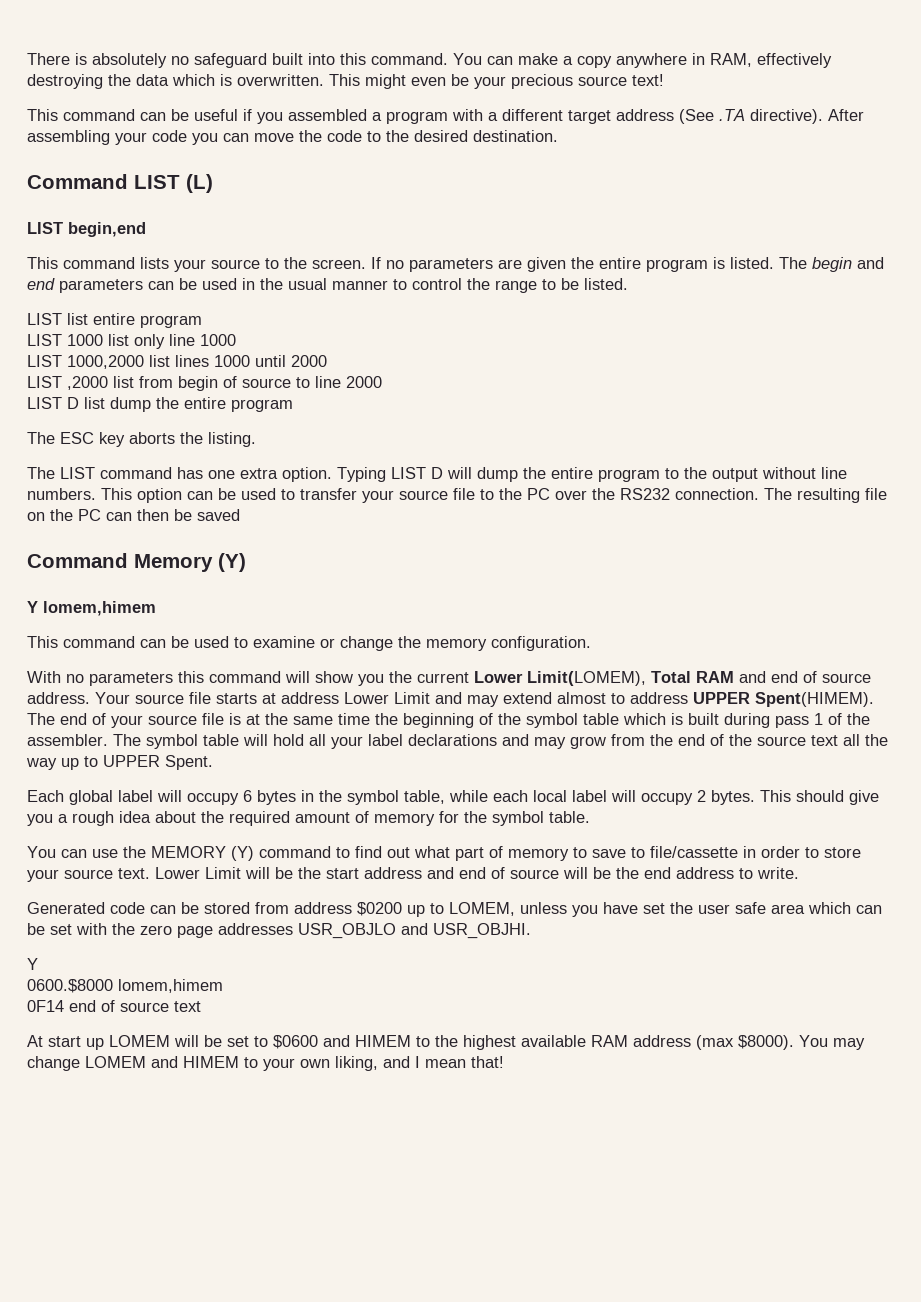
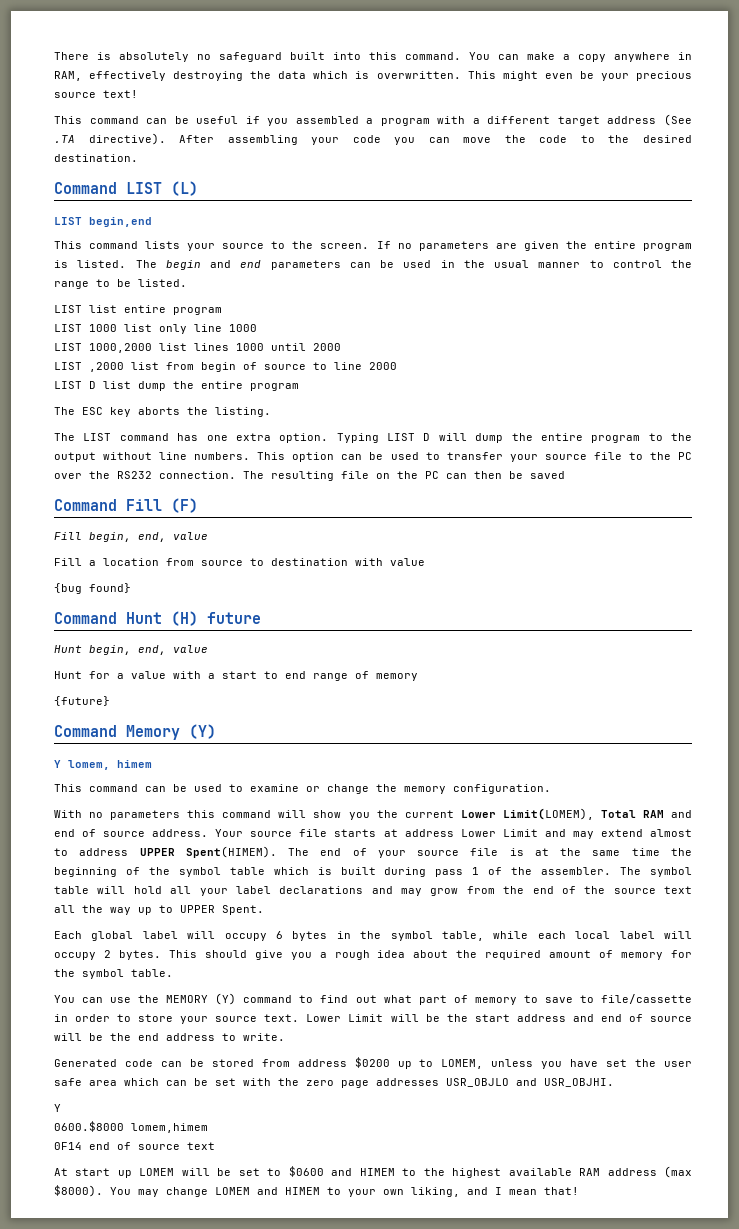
+ Command Fill (F)
+ Fill begin, end, value
+ Fill a location from source to destination with value
+ {bug found}
+ Command Hunt (H) future
+ Hunt begin, end, value
+ Hunt for a value with a start to end range of memory
+ {future}
- Y lomem,himem
+ Y lomem, himem

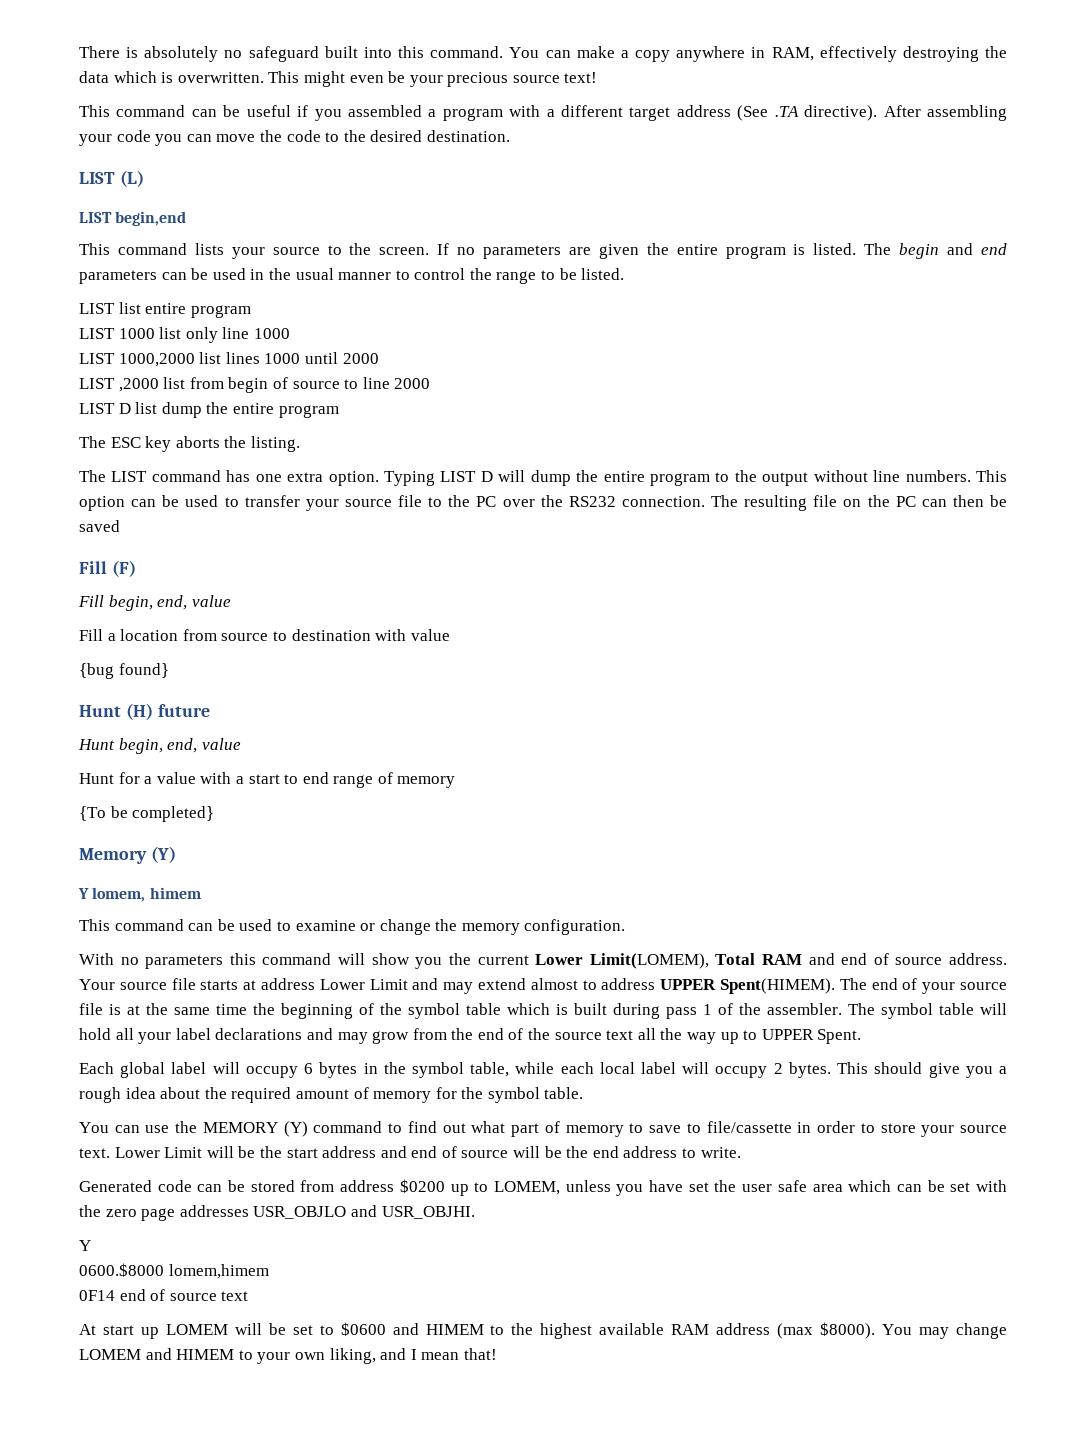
- Command LIST (L)
+ LIST (L)
- Command Fill (F)
+ Fill (F)
- Command Hunt (H) future
+ Hunt (H) future
- {future}
- Command Memory (Y)
+ {To be completed}
+ Memory (Y)

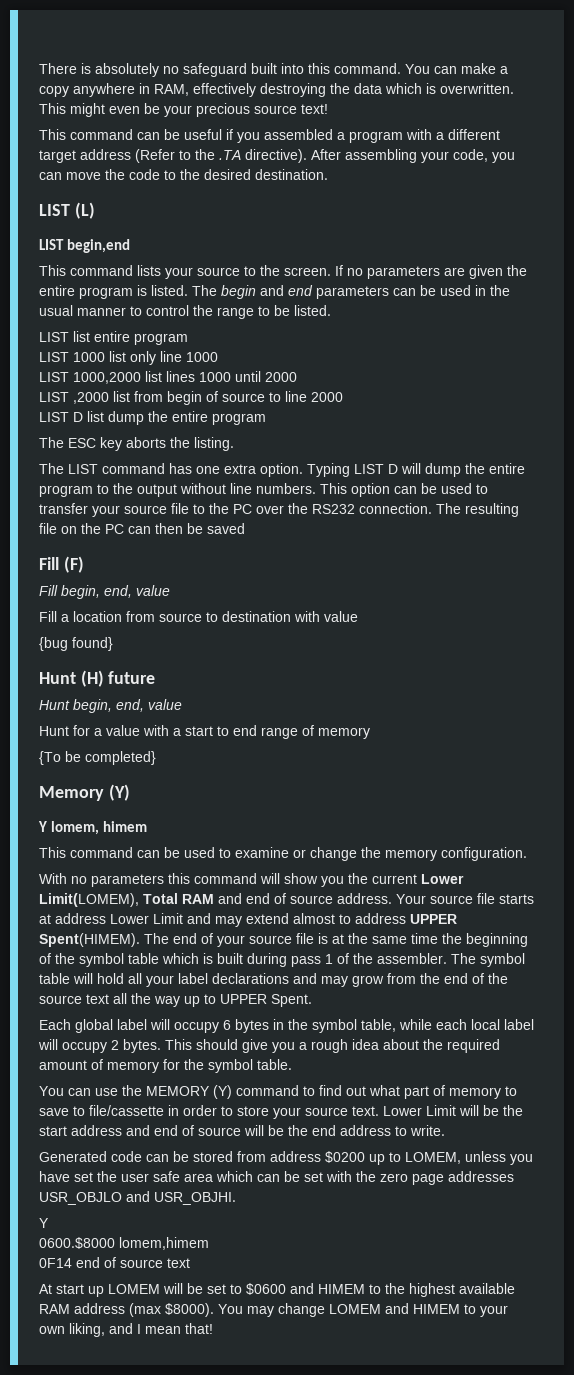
- This command can be useful if you assembled a program with a different target address (See .TA directive).
+ This command can be useful if you assembled a program with a different target address (Refer to the .TA directive).
- After assembling your code you can move the code to the desired destination.
+ After assembling your code, you can move the code to the desired destination.

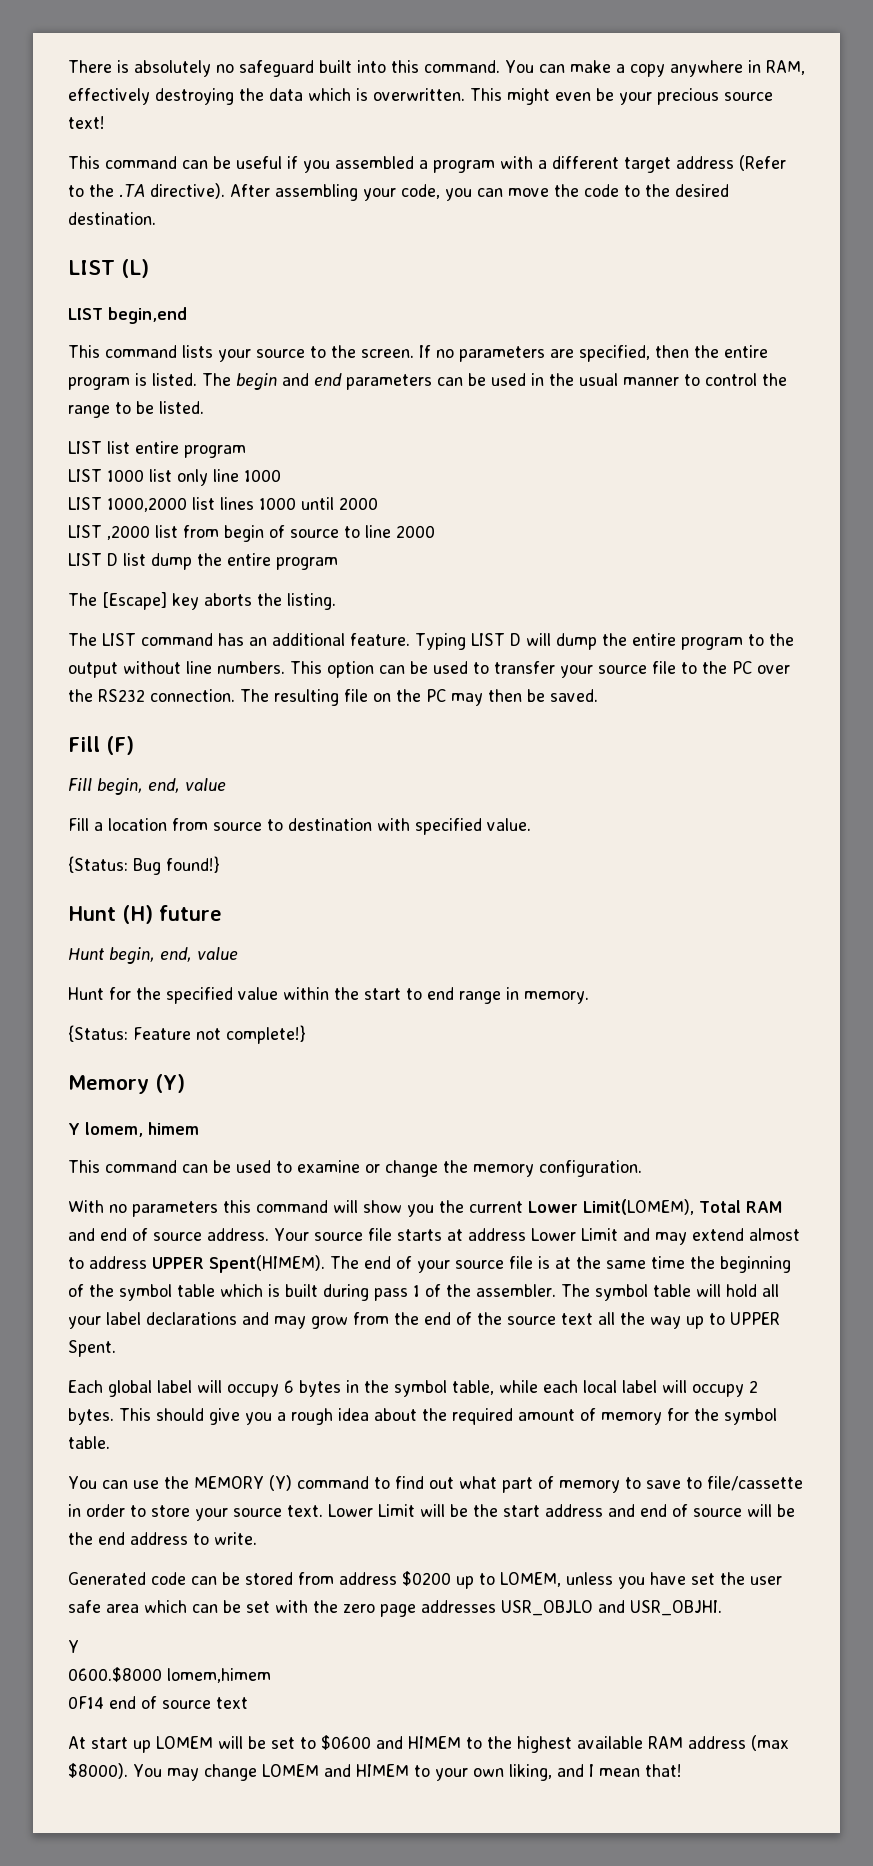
- If no parameters are given the entire program is listed.
+ If no parameters are specified, then the entire program is listed.
- The ESC key aborts the listing.
+ The [Escape] key aborts the listing.
- The LIST command has one extra option.
+ The LIST command has an additional feature.
- The resulting file on the PC can then be saved
+ The resulting file on the PC may then be saved.
- Fill a location from source to destination with value
- {bug found}
+ Fill a location from source to destination with specified value.
+ {Status: Bug found!}
- Hunt for a value with a start to end range of memory
- {To be completed}
+ Hunt for the specified value within the start to end range in memory.
+ {Status: Feature not complete!}

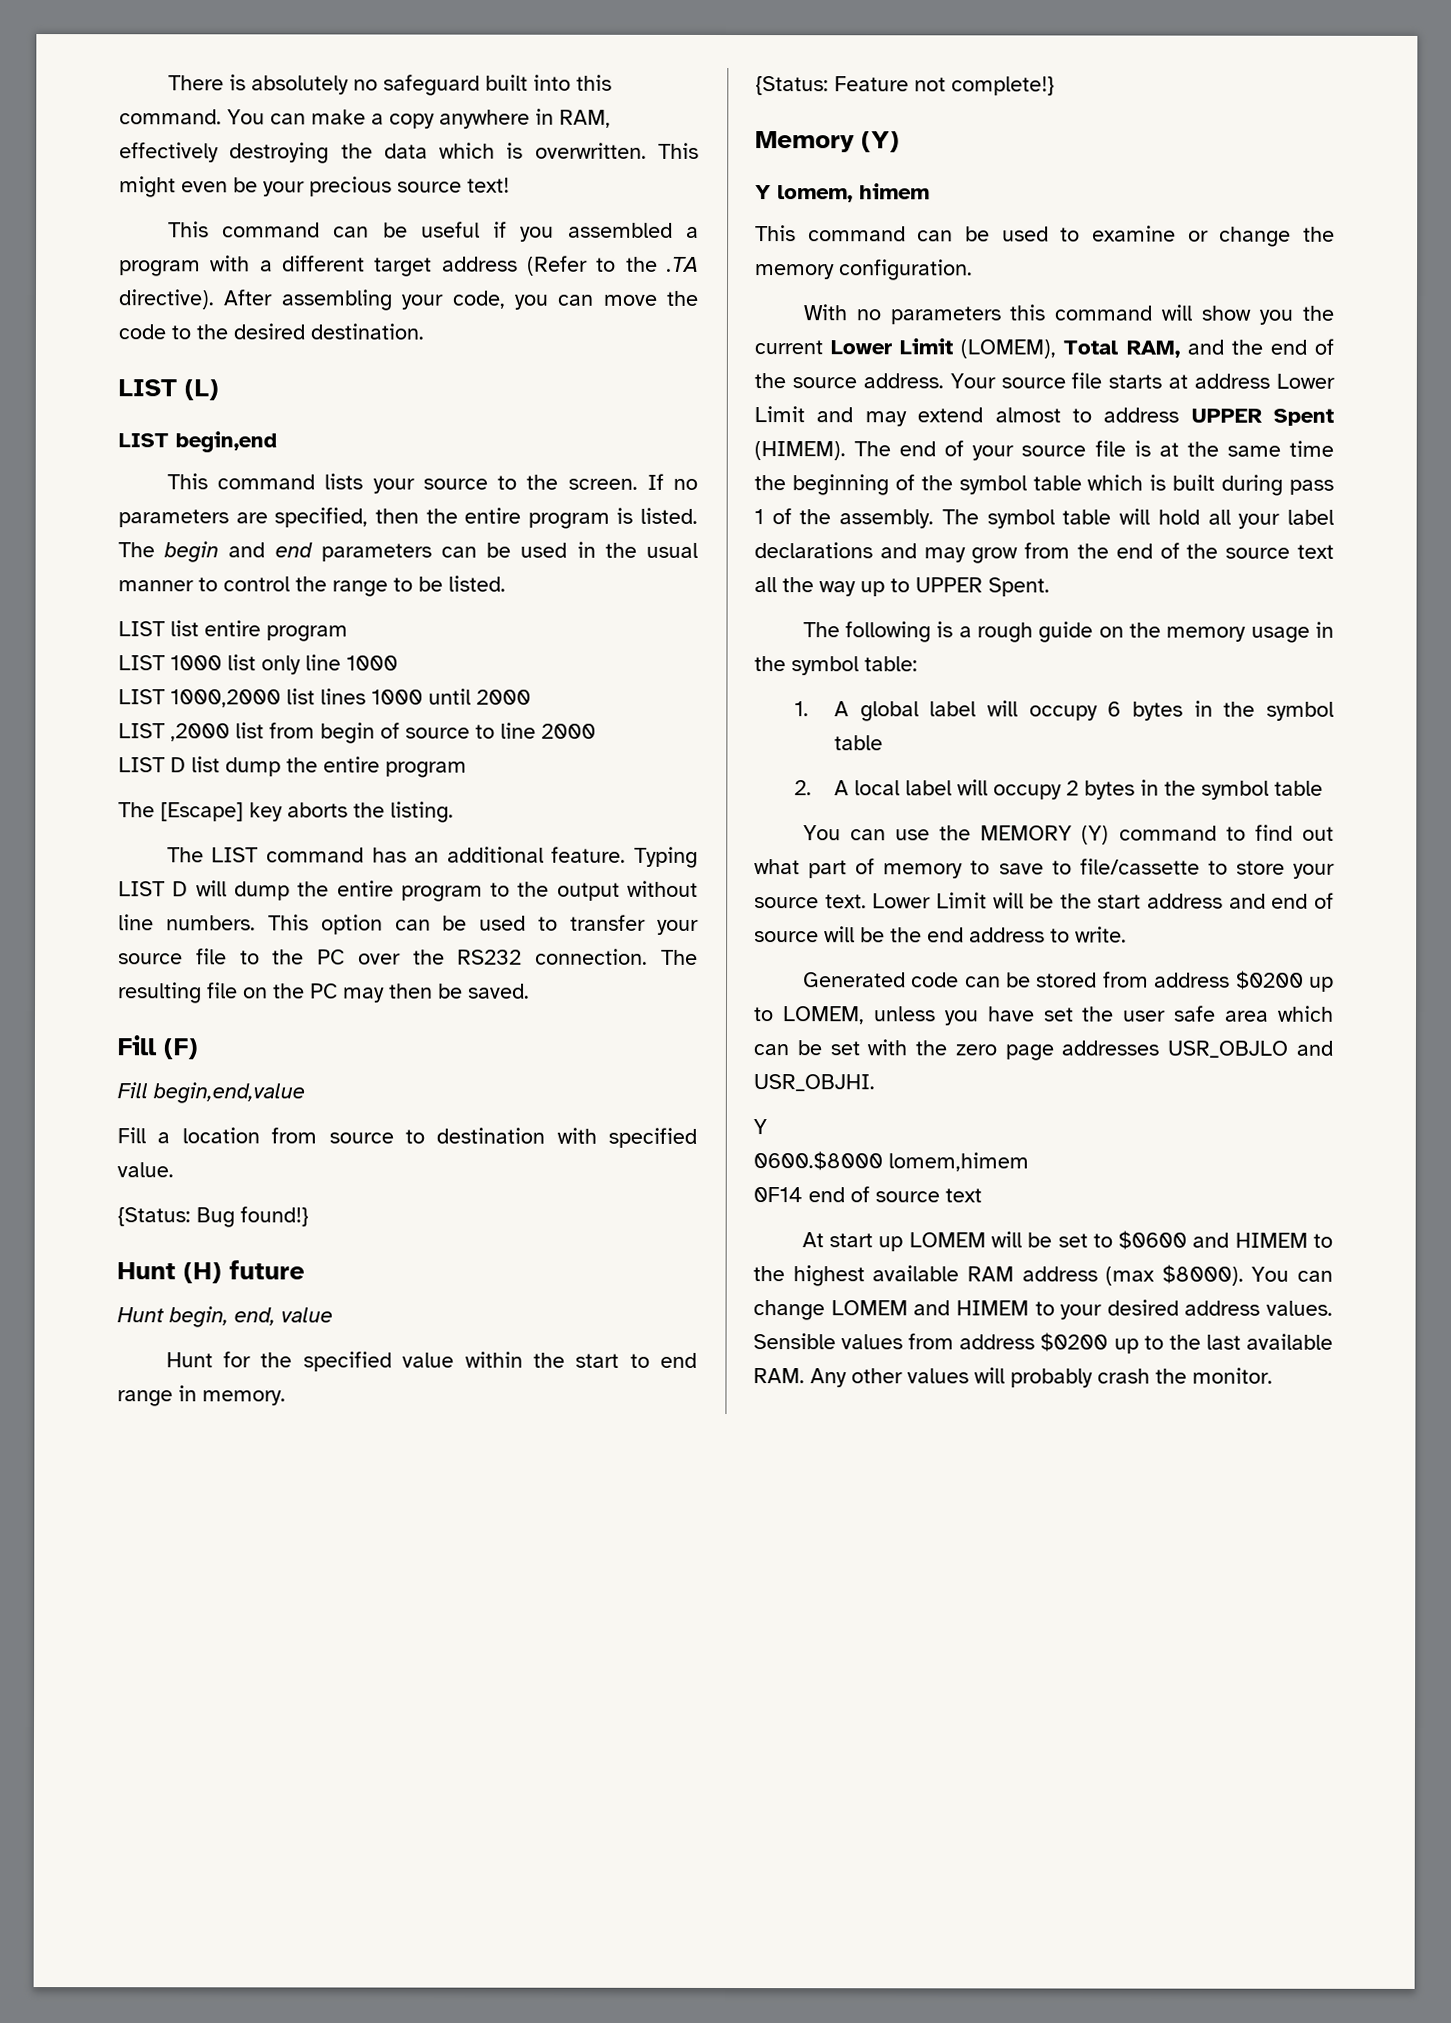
- Fill begin, end, value
+ Fill begin,end,value
- With no parameters this command will show you the current Lower Limit(LOMEM), Total RAM and end of source address.
+ With no parameters this command will show you the current Lower Limit (LOMEM), Total RAM, and the end of the source address.
- Your source file starts at address Lower Limit and may extend almost to address UPPER Spent(HIMEM).
+ Your source file starts at address Lower Limit and may extend almost to address UPPER Spent (HIMEM).
- The end of your source file is at the same time the beginning of the symbol table which is built during pass 1 of the assembler.
+ The end of your source file is at the same time the beginning of the symbol table which is built during pass 1 of the assembly.
- Each global label will occupy 6 bytes in the symbol table, while each local label will occupy 2 bytes. This should give you a rough idea about the required amount of memory for the symbol table.
+ The following is a rough guide on the memory usage in the symbol table:
+ 1. A global label will occupy 6 bytes in the symbol table
+ 2. A local label will occupy 2 bytes in the symbol table
- You can use the MEMORY (Y) command to find out what part of memory to save to file/cassette in order to store your source text.
+ You can use the MEMORY (Y) command to find out what part of memory to save to file/cassette to store your source text.
- You may change LOMEM and HIMEM to your own liking, and I mean that!
+ You can change LOMEM and HIMEM to your desired address values. Sensible values from address $0200 up to the last available RAM. Any other values will probably crash the monitor.

